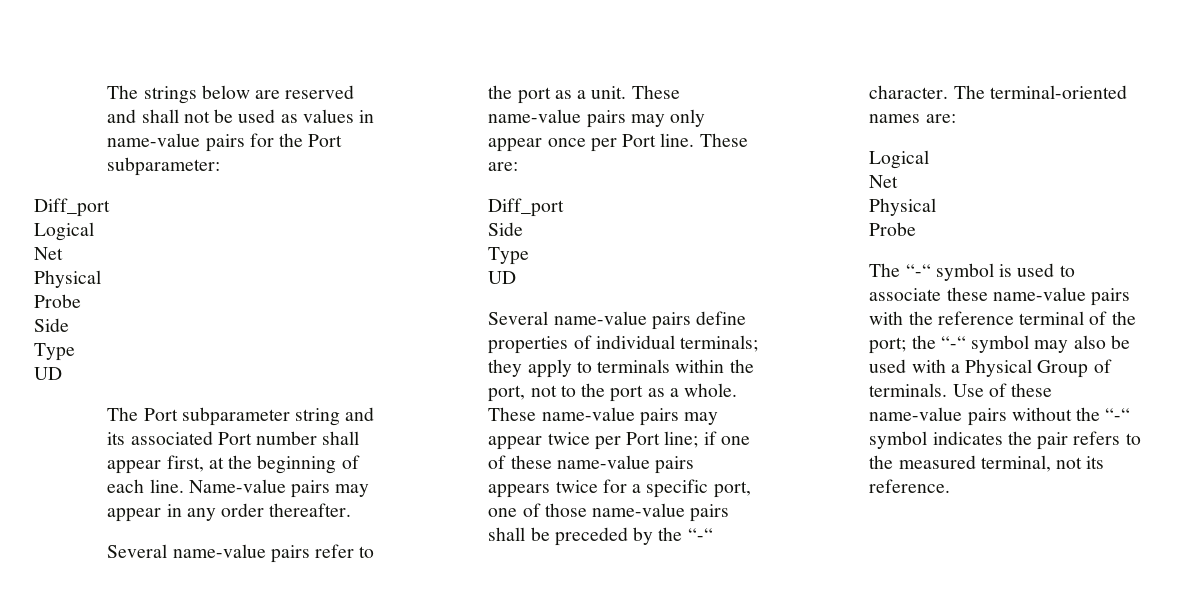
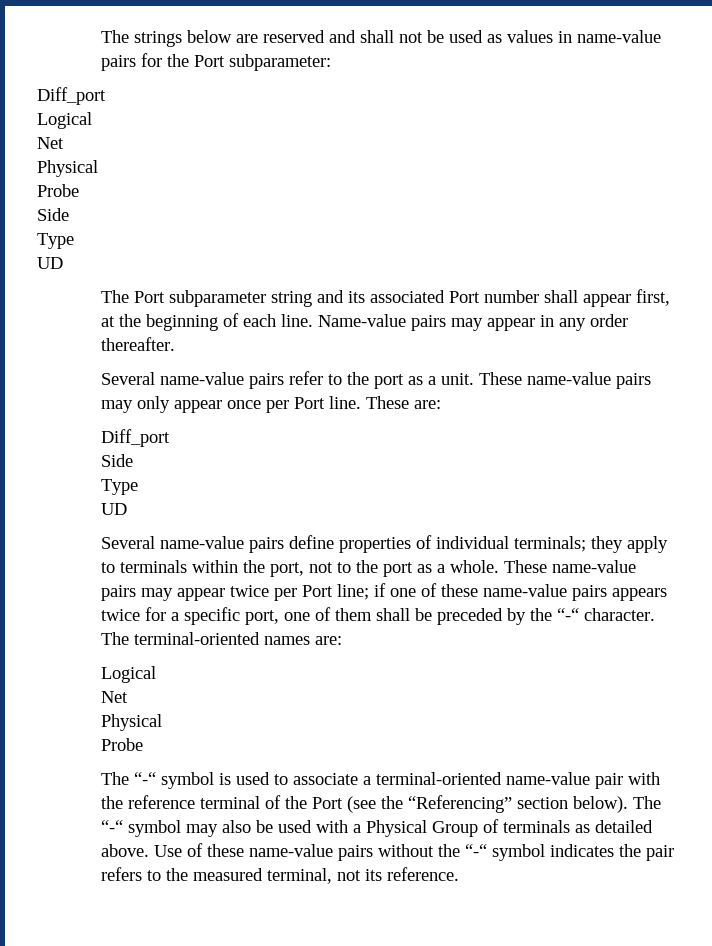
- These name-value pairs may appear twice per Port line; if one of these name-value pairs appears twice for a specific port, one of those name-value pairs shall be preceded by the “-“ character.
+ These name-value pairs may appear twice per Port line; if one of these name-value pairs appears twice for a specific port, one of them shall be preceded by the “-“ character.
- The “-“ symbol is used to associate these name-value pairs with the reference terminal of the port; the “-“ symbol may also be used with a Physical Group of terminals.
+ The “-“ symbol is used to associate a terminal-oriented name-value pair with the reference terminal of the Port (see the “Referencing” section below). The “-“ symbol may also be used with a Physical Group of terminals as detailed above.

